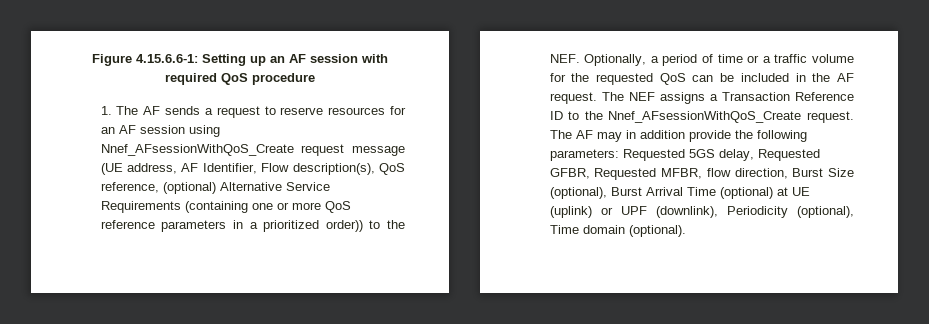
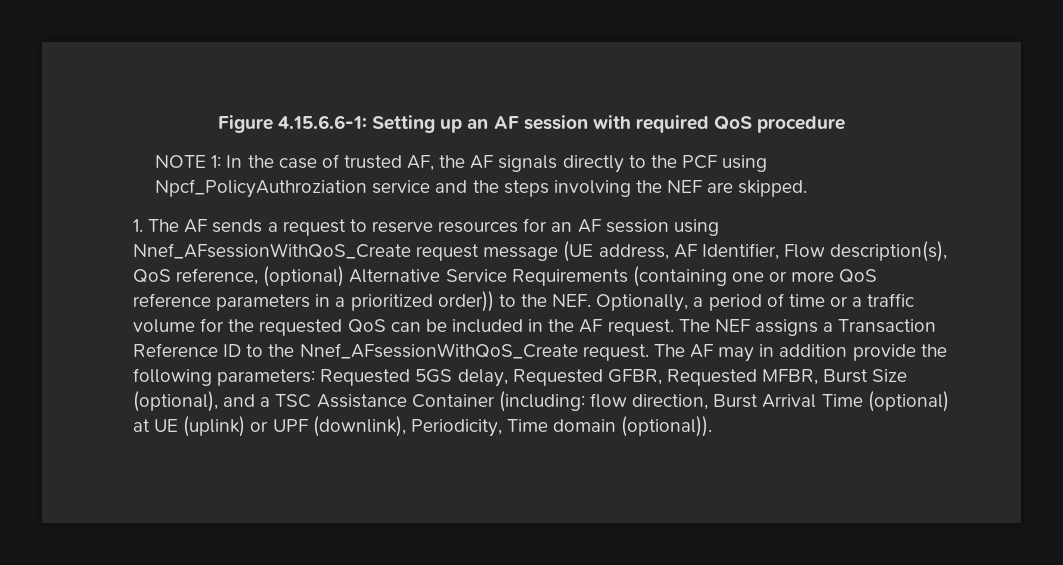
+ NOTE 1: In the case of trusted AF, the AF signals directly to the PCF using Npcf_PolicyAuthroziation service and the steps involving the NEF are skipped.
- The AF may in addition provide the following parameters: Requested 5GS delay, Requested GFBR, Requested MFBR, flow direction, Burst Size (optional), Burst Arrival Time (optional) at UE (uplink) or UPF (downlink), Periodicity (optional), Time domain (optional).
+ The AF may in addition provide the following parameters: Requested 5GS delay, Requested GFBR, Requested MFBR, Burst Size (optional), and a TSC Assistance Container (including: flow direction, Burst Arrival Time (optional) at UE (uplink) or UPF (downlink), Periodicity, Time domain (optional)).

